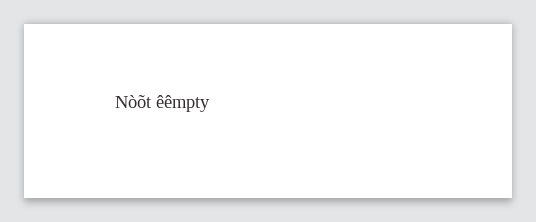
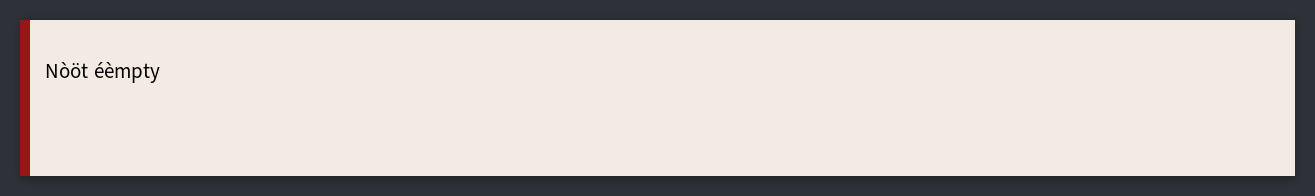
- Nòõt êêmpty
+ Nòöt éèmpty

